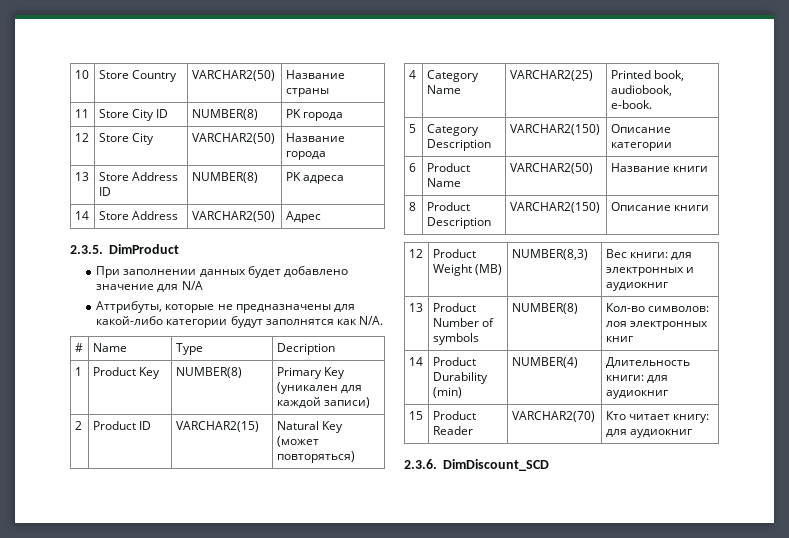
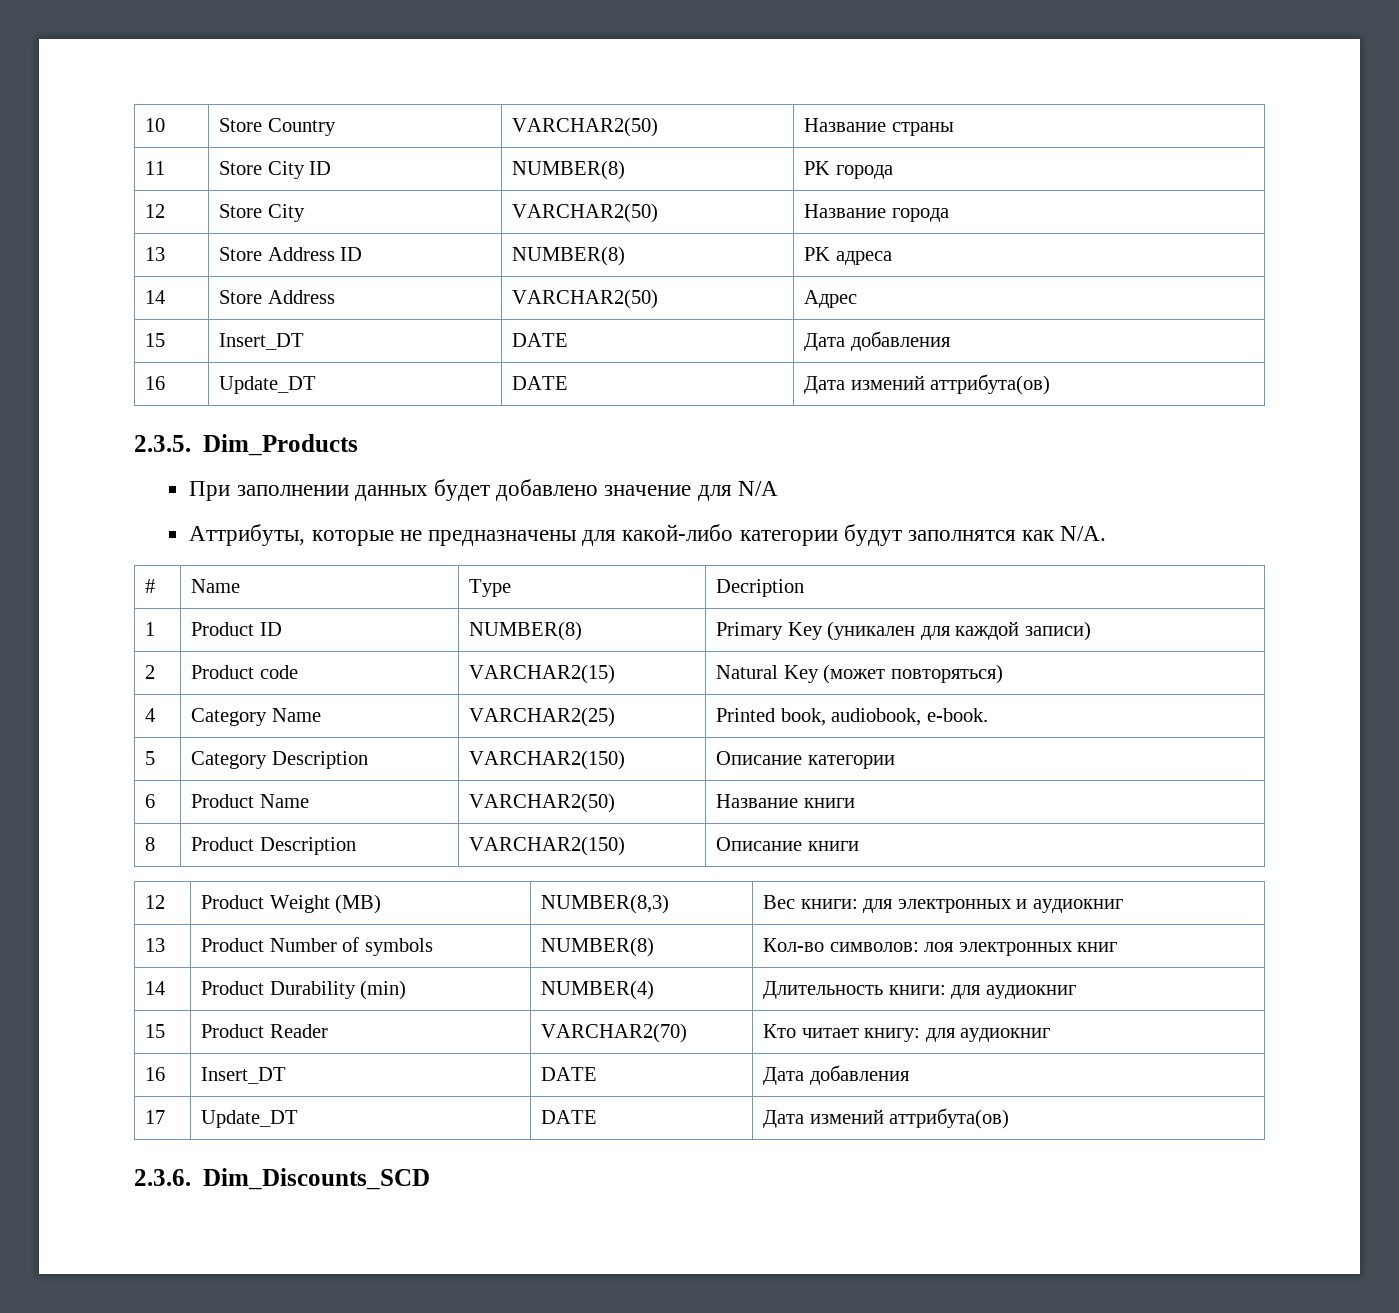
+ 15 | Insert_DT | DATE | Дата добавления
+ 16 | Update_DT | DATE | Дата измений аттрибута(ов)
- 2.3.5. DimProduct
+ 2.3.5. Dim_Products
- 1 | Product Key | NUMBER(8) | Primary Key (уникален для каждой записи)
+ 1 | Product ID | NUMBER(8) | Primary Key (уникален для каждой записи)
- 2 | Product ID | VARCHAR2(15) | Natural Key (может повторяться)
+ 2 | Product code | VARCHAR2(15) | Natural Key (может повторяться)
+ 16 | Insert_DT | DATE | Дата добавления
+ 17 | Update_DT | DATE | Дата измений аттрибута(ов)
- 2.3.6. DimDiscount_SCD
+ 2.3.6. Dim_Discounts_SCD

